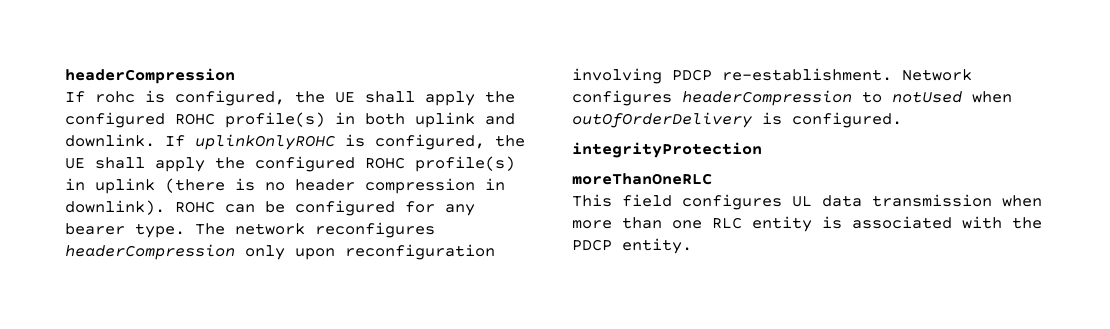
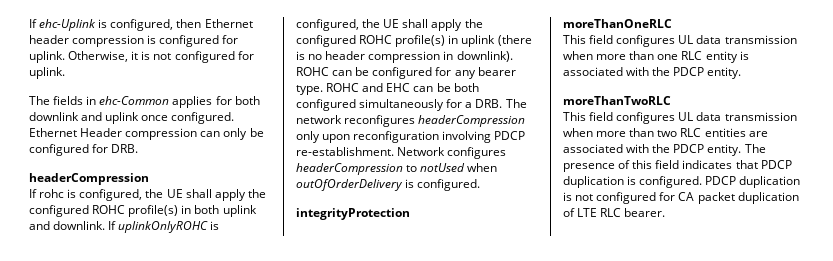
+ If ehc-Uplink is configured, then Ethernet header compression is configured for uplink. Otherwise, it is not configured for uplink.
+ The fields in ehc-Common applies for both downlink and uplink once configured. Ethernet Header compression can only be configured for DRB.
- The network reconfigures headerCompression only upon reconfiguration involving PDCP re-establishment.
+ ROHC and EHC can be both configured simultaneously for a DRB. The network reconfigures headerCompression only upon reconfiguration involving PDCP re-establishment.
+ moreThanTwoRLC
+ This field configures UL data transmission when more than two RLC entities are associated with the PDCP entity. The presence of this field indicates that PDCP duplication is configured. PDCP duplication is not configured for CA packet duplication of LTE RLC bearer.

